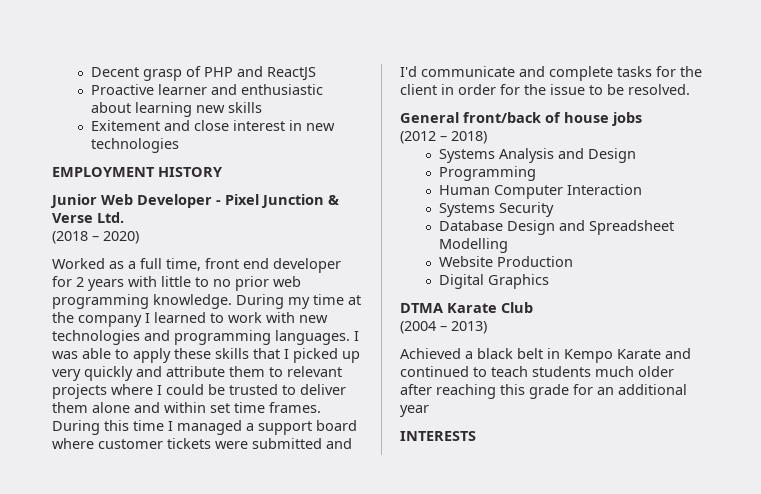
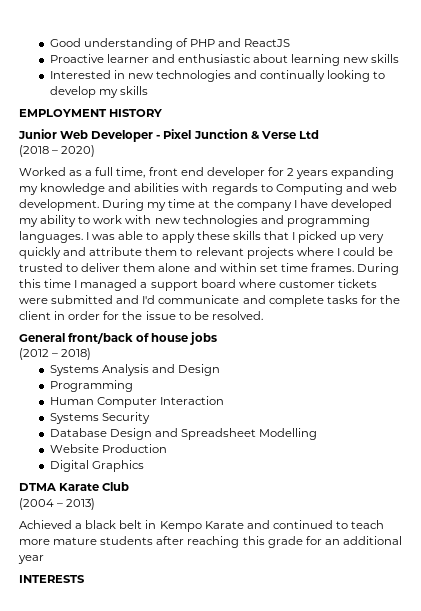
- Decent grasp of PHP and ReactJS
+ Good understanding of PHP and ReactJS
- Exitement and close interest in new technologies
+ Interested in new technologies and continually looking to develop my skills
- Junior Web Developer - Pixel Junction & Verse Ltd.
+ Junior Web Developer - Pixel Junction & Verse Ltd
- Worked as a full time, front end developer for 2 years with little to no prior web programming knowledge.
+ Worked as a full time, front end developer for 2 years expanding my knowledge and abilities with regards to Computing and web development.
- During my time at the company I learned to work with new technologies and programming languages.
+ During my time at the company I have developed my ability to work with new technologies and programming languages.
- Achieved a black belt in Kempo Karate and continued to teach students much older after reaching this grade for an additional year
+ Achieved a black belt in Kempo Karate and continued to teach more mature students after reaching this grade for an additional year

